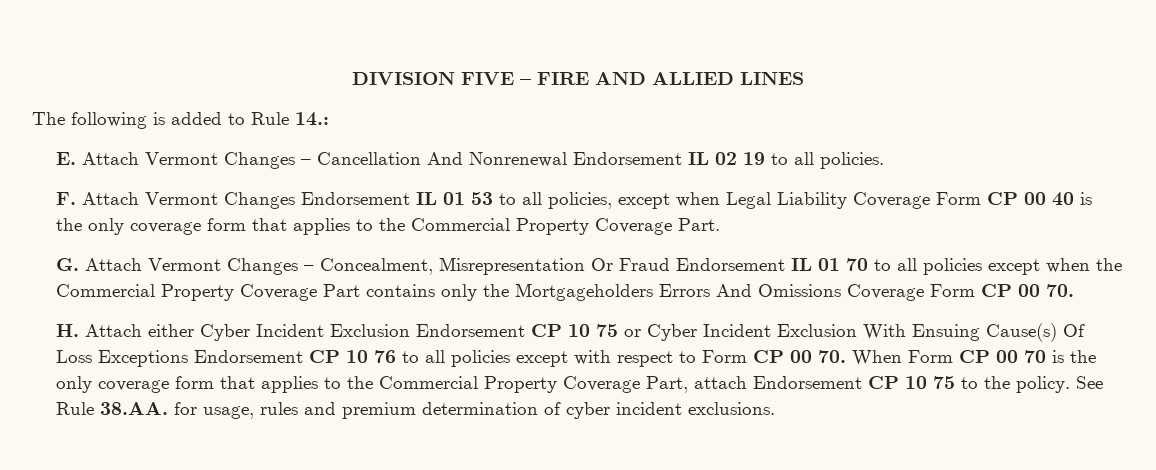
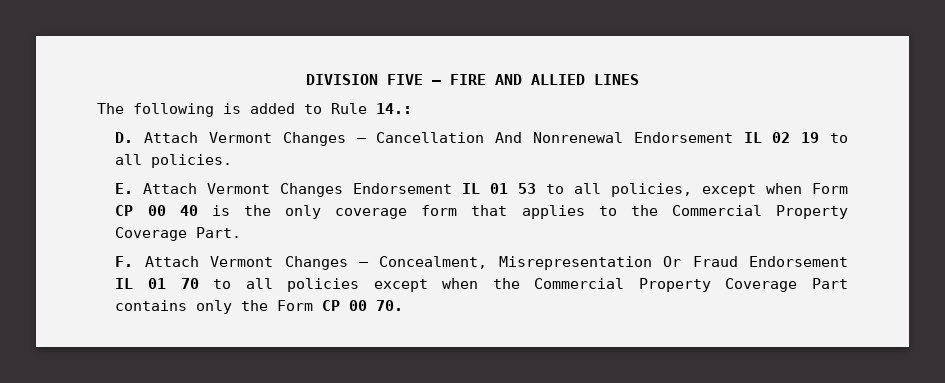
- E. Attach Vermont Changes – Cancellation And Nonrenewal Endorsement IL 02 19 to all policies.
+ D. Attach Vermont Changes – Cancellation And Nonrenewal Endorsement IL 02 19 to all policies.
- F. Attach Vermont Changes Endorsement IL 01 53 to all policies, except when Legal Liability Coverage Form CP 00 40 is the only coverage form that applies to the Commercial Property Coverage Part.
+ E. Attach Vermont Changes Endorsement IL 01 53 to all policies, except when Form CP 00 40 is the only coverage form that applies to the Commercial Property Coverage Part.
- G. Attach Vermont Changes – Concealment, Misrepresentation Or Fraud Endorsement IL 01 70 to all policies except when the Commercial Property Coverage Part contains only the Mortgageholders Errors And Omissions Coverage Form CP 00 70.
- H. Attach either Cyber Incident Exclusion Endorsement CP 10 75 or Cyber Incident Exclusion With Ensuing Cause(s) Of Loss Exceptions Endorsement CP 10 76 to all policies except with respect to Form CP 00 70. When Form CP 00 70 is the only coverage form that applies to the Commercial Property Coverage Part, attach Endorsement CP 10 75 to the policy. See Rule 38.AA. for usage, rules and premium determination of cyber incident exclusions.
+ F. Attach Vermont Changes – Concealment, Misrepresentation Or Fraud Endorsement IL 01 70 to all policies except when the Commercial Property Coverage Part contains only the Form CP 00 70.

